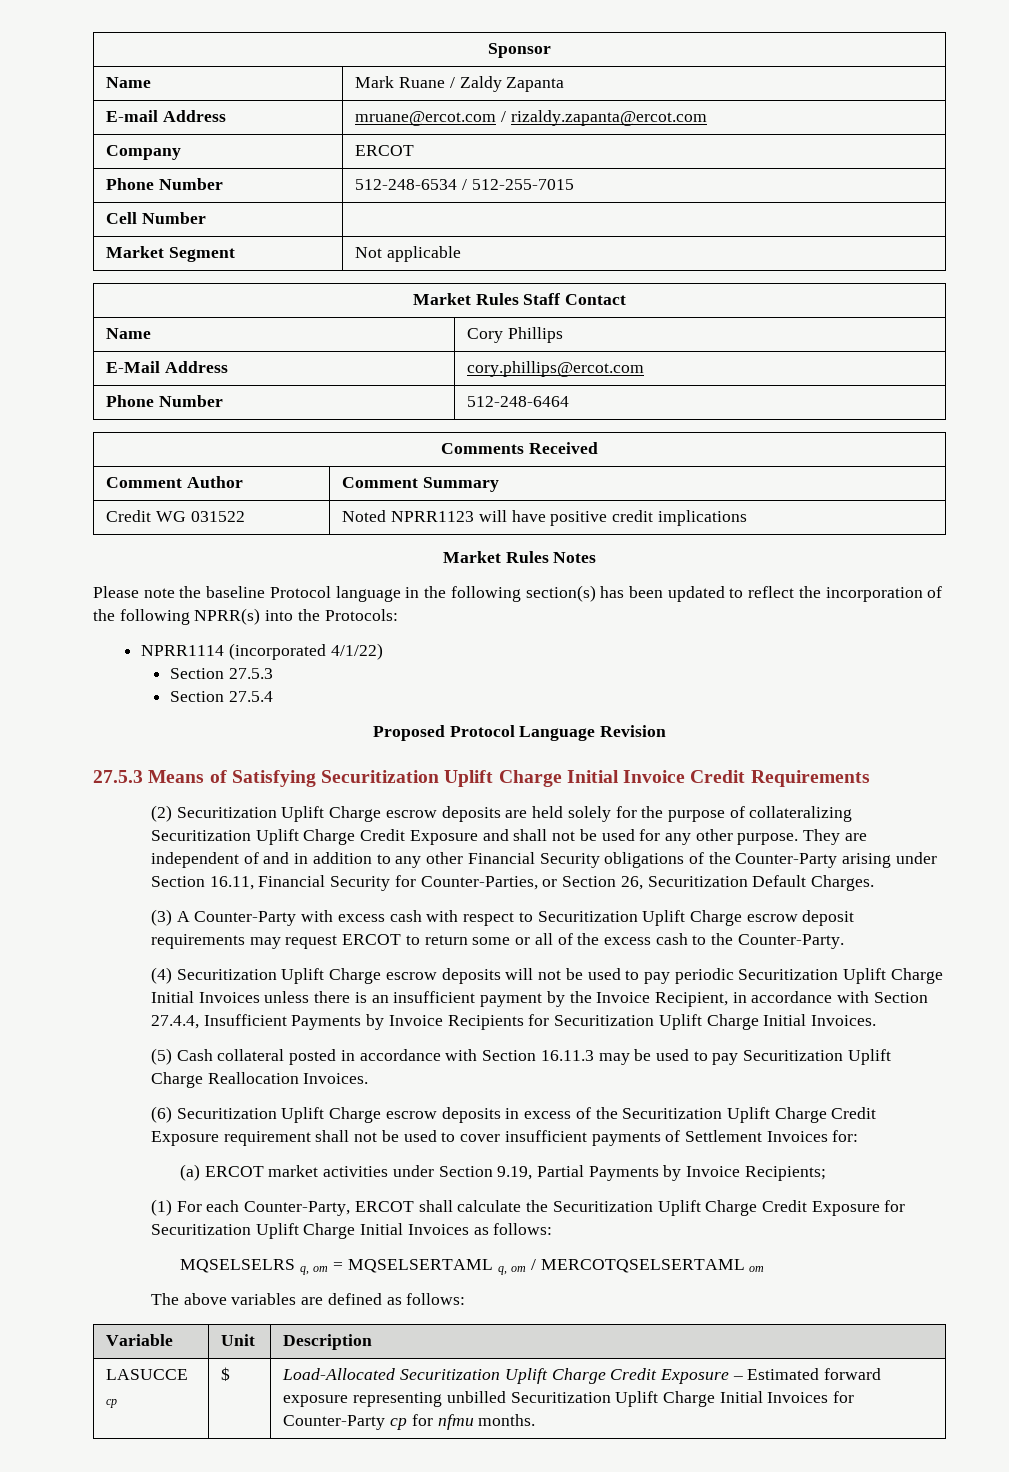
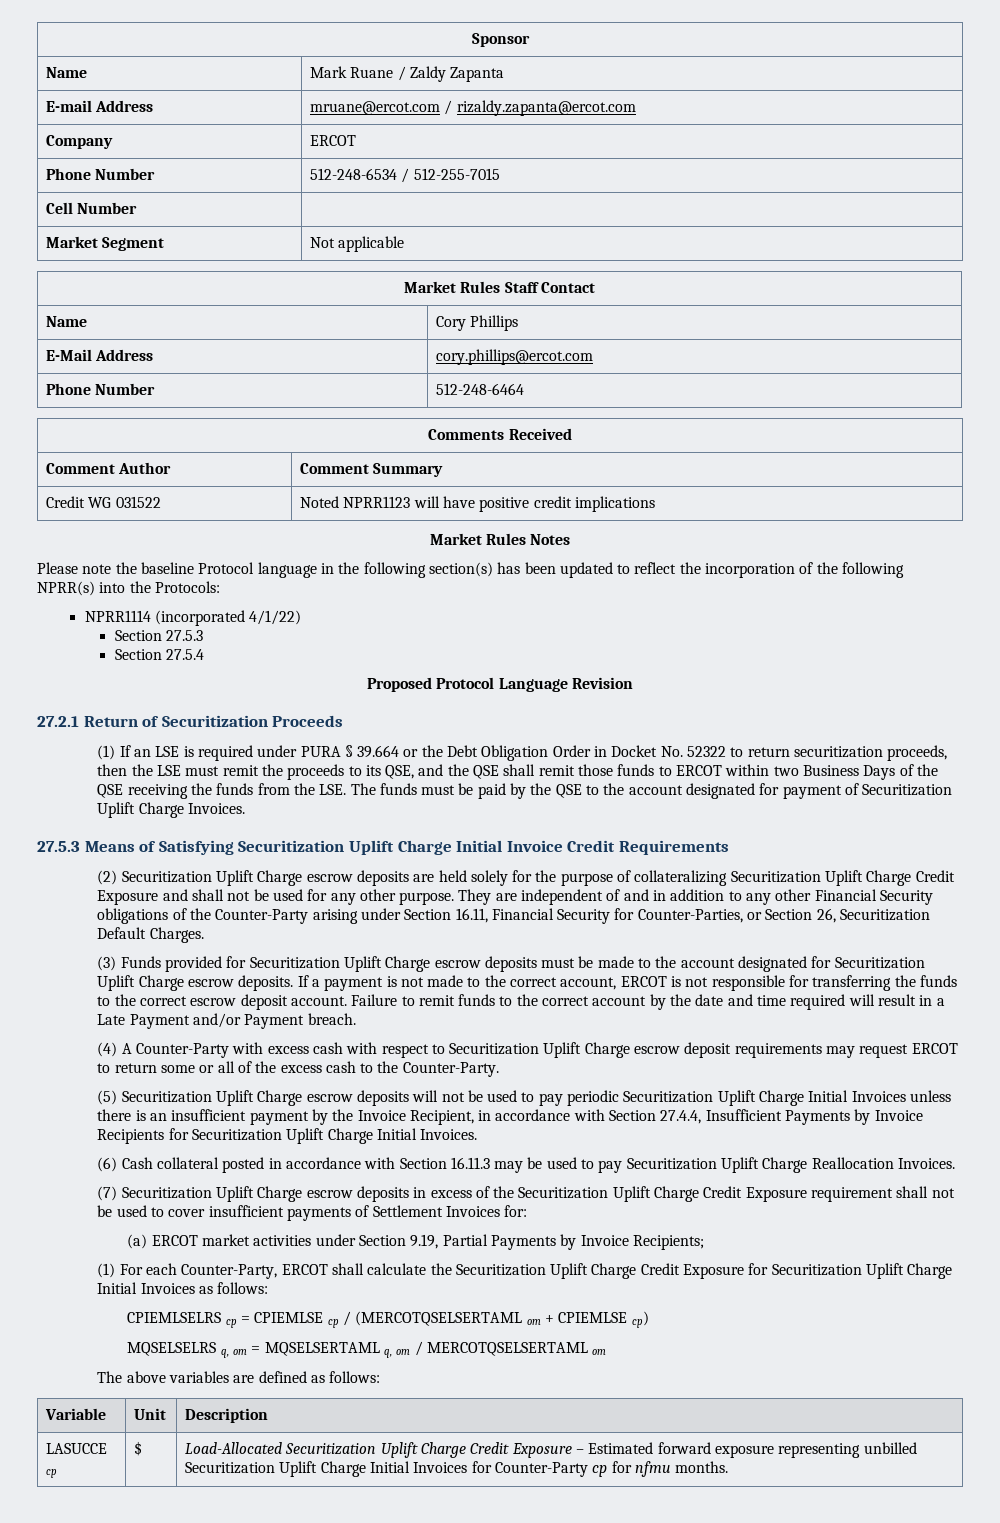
+ 27.2.1 Return of Securitization Proceeds
+ (1) If an LSE is required under PURA § 39.664 or the Debt Obligation Order in Docket No. 52322 to return securitization proceeds, then the LSE must remit the proceeds to its QSE, and the QSE shall remit those funds to ERCOT within two Business Days of the QSE receiving the funds from the LSE. The funds must be paid by the QSE to the account designated for payment of Securitization Uplift Charge Invoices.
- (3) A Counter-Party with excess cash with respect to Securitization Uplift Charge escrow deposit requirements may request ERCOT to return some or all of the excess cash to the Counter-Party.
+ (3) Funds provided for Securitization Uplift Charge escrow deposits must be made to the account designated for Securitization Uplift Charge escrow deposits. If a payment is not made to the correct account, ERCOT is not responsible for transferring the funds to the correct escrow deposit account. Failure to remit funds to the correct account by the date and time required will result in a Late Payment and/or Payment breach.
+ (4) A Counter-Party with excess cash with respect to Securitization Uplift Charge escrow deposit requirements may request ERCOT to return some or all of the excess cash to the Counter-Party.
- (4) Securitization Uplift Charge escrow deposits will not be used to pay periodic Securitization Uplift Charge Initial Invoices unless there is an insufficient payment by the Invoice Recipient, in accordance with Section 27.4.4, Insufficient Payments by Invoice Recipients for Securitization Uplift Charge Initial Invoices.
+ (5) Securitization Uplift Charge escrow deposits will not be used to pay periodic Securitization Uplift Charge Initial Invoices unless there is an insufficient payment by the Invoice Recipient, in accordance with Section 27.4.4, Insufficient Payments by Invoice Recipients for Securitization Uplift Charge Initial Invoices.
- (5) Cash collateral posted in accordance with Section 16.11.3 may be used to pay Securitization Uplift Charge Reallocation Invoices.
+ (6) Cash collateral posted in accordance with Section 16.11.3 may be used to pay Securitization Uplift Charge Reallocation Invoices.
- (6) Securitization Uplift Charge escrow deposits in excess of the Securitization Uplift Charge Credit Exposure requirement shall not be used to cover insufficient payments of Settlement Invoices for:
+ (7) Securitization Uplift Charge escrow deposits in excess of the Securitization Uplift Charge Credit Exposure requirement shall not be used to cover insufficient payments of Settlement Invoices for:
+ CPIEMLSELRS cp = CPIEMLSE cp / (MERCOTQSELSERTAML om + CPIEMLSE cp)

